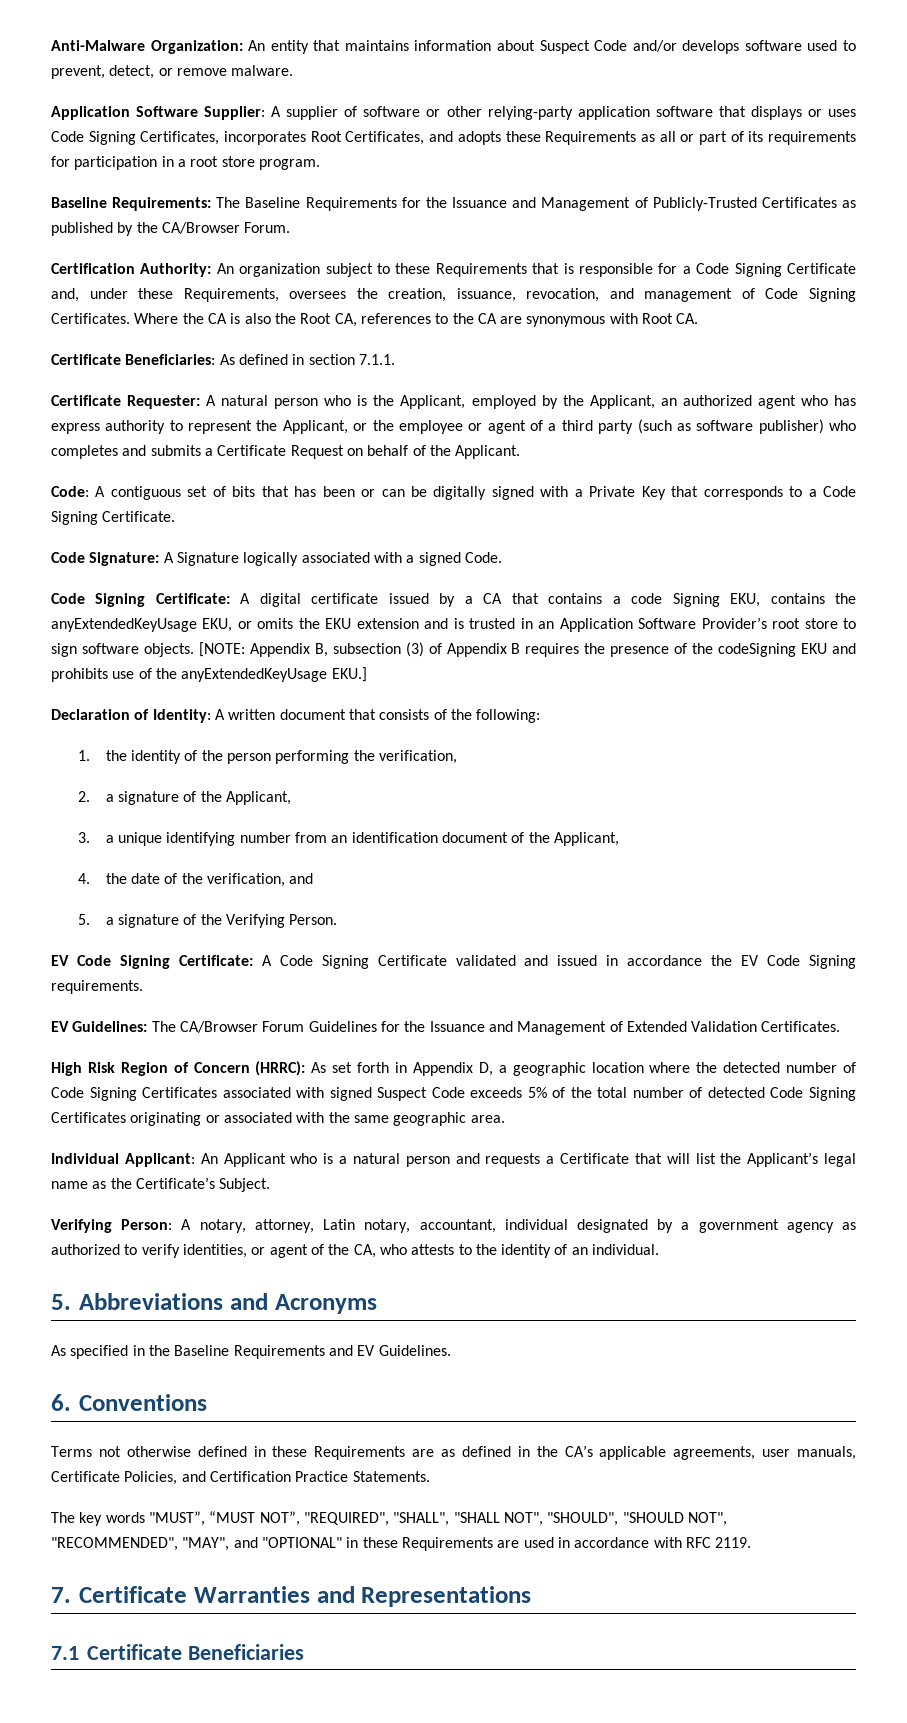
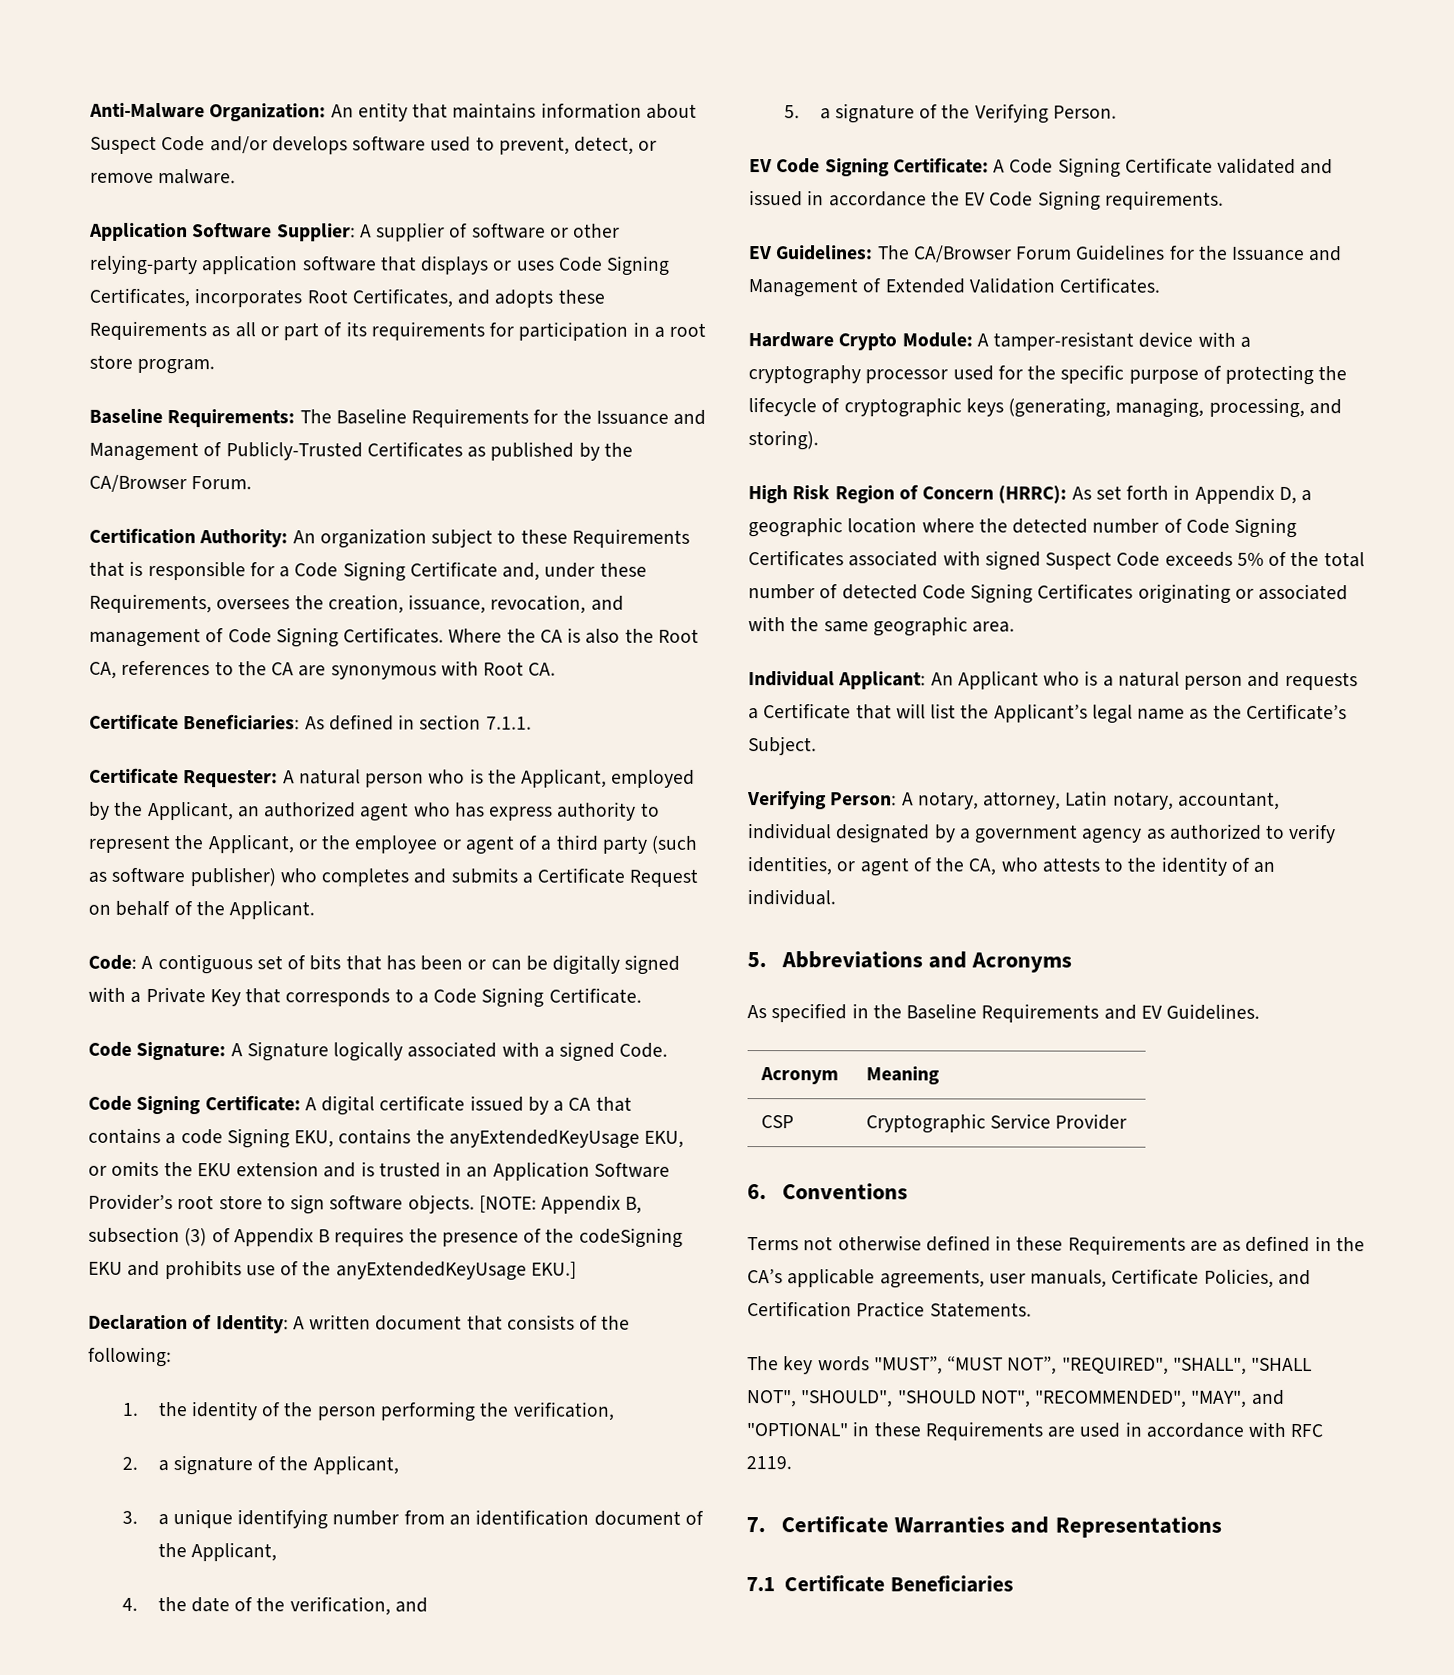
+ Hardware Crypto Module: A tamper-resistant device with a cryptography processor used for the specific purpose of protecting the lifecycle of cryptographic keys (generating, managing, processing, and storing).
+ Acronym | Meaning
+ CSP | Cryptographic Service Provider

